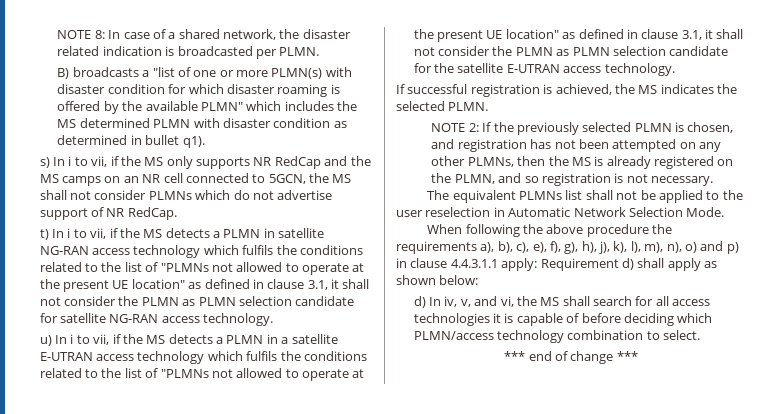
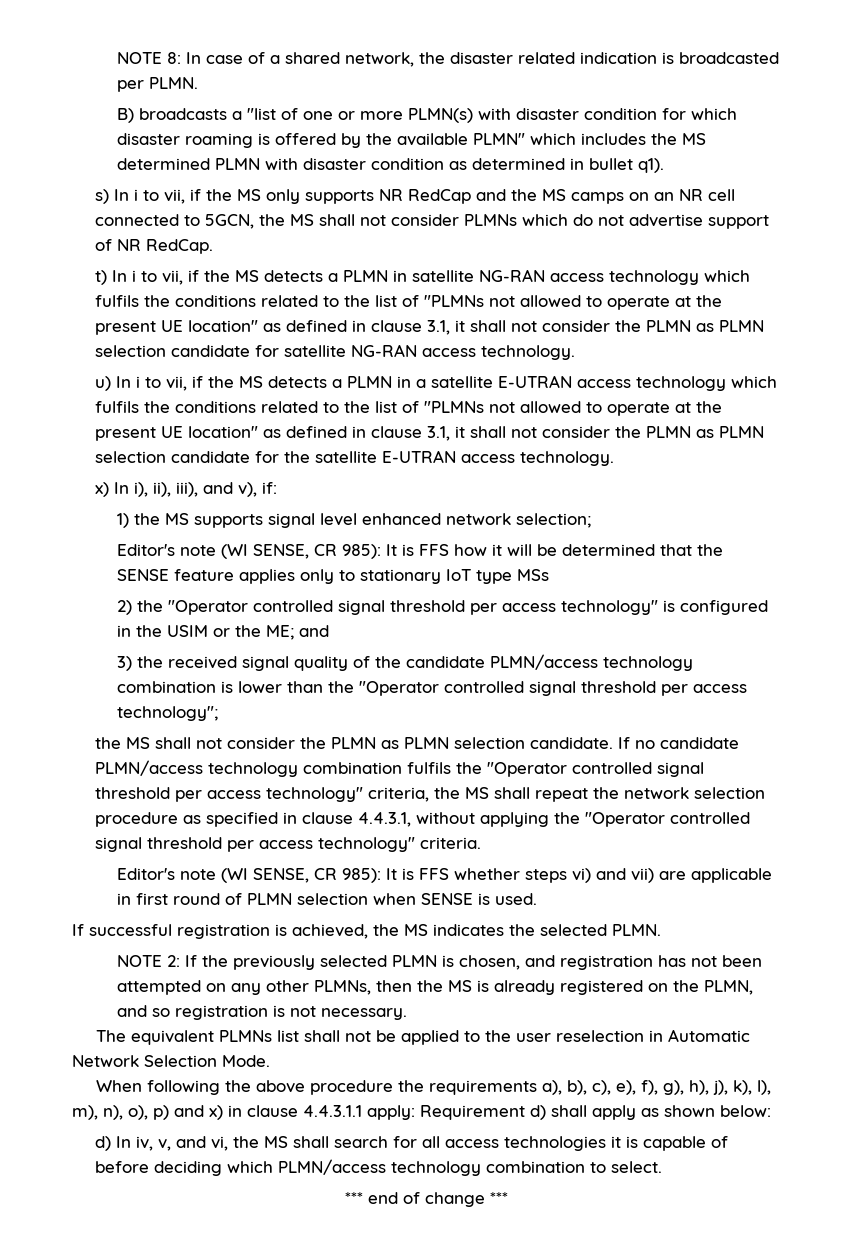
+ x) In i), ii), iii), and v), if:
+ 1) the MS supports signal level enhanced network selection;
+ Editor's note (WI SENSE, CR 985): It is FFS how it will be determined that the SENSE feature applies only to stationary IoT type MSs
+ 2) the "Operator controlled signal threshold per access technology" is configured in the USIM or the ME; and
+ 3) the received signal quality of the candidate PLMN/access technology combination is lower than the "Operator controlled signal threshold per access technology";
+ the MS shall not consider the PLMN as PLMN selection candidate. If no candidate PLMN/access technology combination fulfils the "Operator controlled signal threshold per access technology" criteria, the MS shall repeat the network selection procedure as specified in clause 4.4.3.1, without applying the "Operator controlled signal threshold per access technology" criteria.
+ Editor's note (WI SENSE, CR 985): It is FFS whether steps vi) and vii) are applicable in first round of PLMN selection when SENSE is used.
- When following the above procedure the requirements a), b), c), e), f), g), h), j), k), l), m), n), o) and p) in clause 4.4.3.1.1 apply: Requirement d) shall apply as shown below:
+ When following the above procedure the requirements a), b), c), e), f), g), h), j), k), l), m), n), o), p) and x) in clause 4.4.3.1.1 apply: Requirement d) shall apply as shown below:

